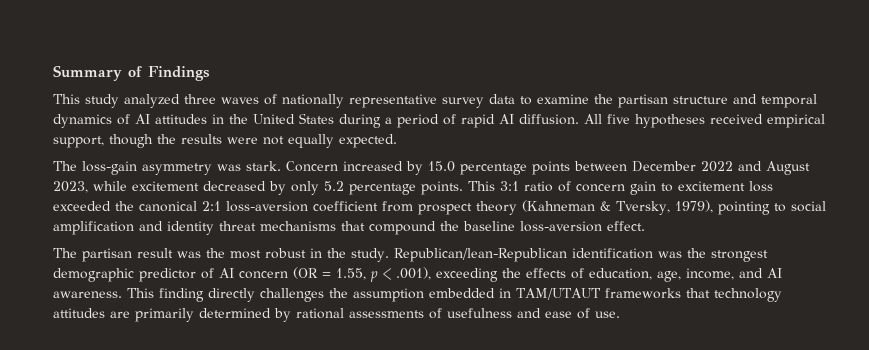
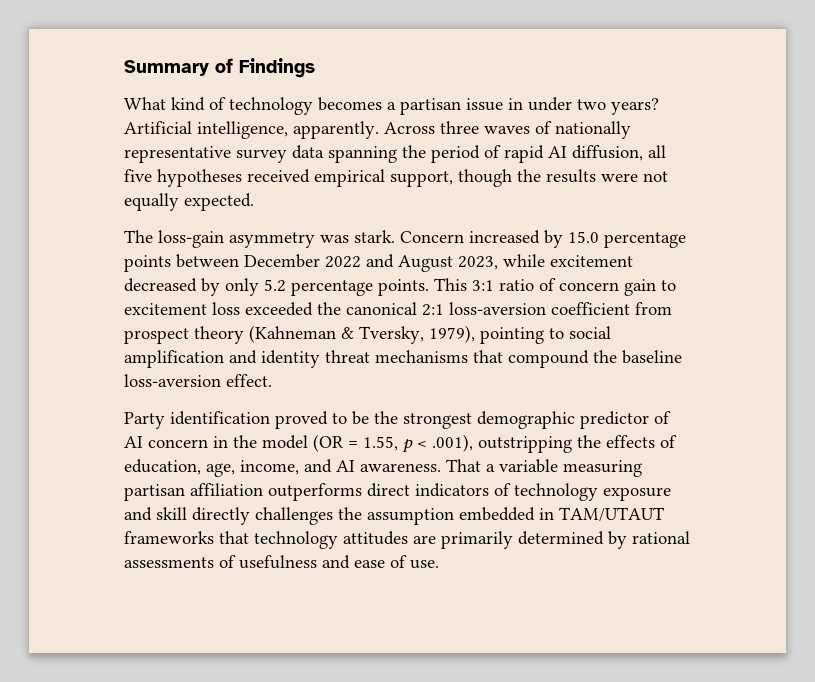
- This study analyzed three waves of nationally representative survey data to examine the partisan structure and temporal dynamics of AI attitudes in the United States during a period of rapid AI diffusion. All five hypotheses received empirical support, though the results were not equally expected.
+ What kind of technology becomes a partisan issue in under two years? Artificial intelligence, apparently. Across three waves of nationally representative survey data spanning the period of rapid AI diffusion, all five hypotheses received empirical support, though the results were not equally expected.
- The partisan result was the most robust in the study. Republican/lean-Republican identification was the strongest demographic predictor of AI concern (OR = 1.55, p < .001), exceeding the effects of education, age, income, and AI awareness.
+ Party identification proved to be the strongest demographic predictor of AI concern in the model (OR = 1.55, p < .001), outstripping the effects of education, age, income, and AI awareness.
- This finding directly challenges the assumption embedded in TAM/UTAUT frameworks that technology attitudes are primarily determined by rational assessments of usefulness and ease of use.
+ That a variable measuring partisan affiliation outperforms direct indicators of technology exposure and skill directly challenges the assumption embedded in TAM/UTAUT frameworks that technology attitudes are primarily determined by rational assessments of usefulness and ease of use.

